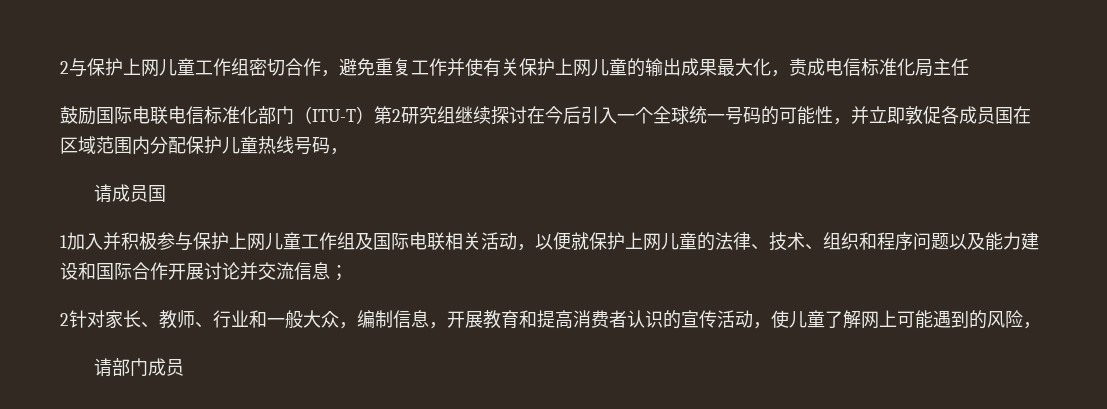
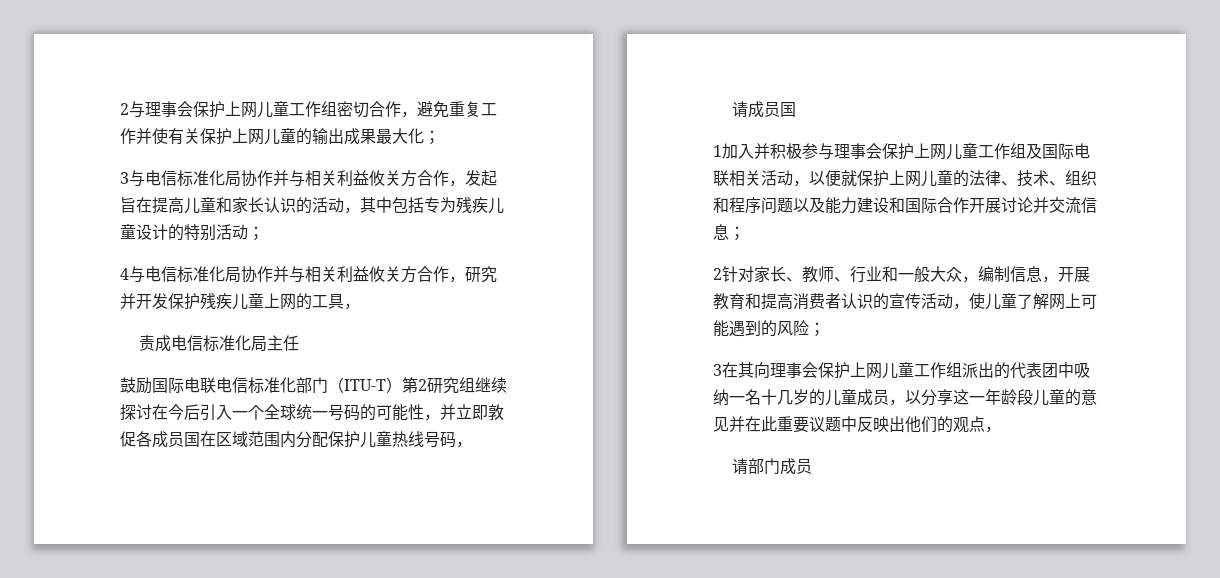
- 2与保护上网儿童工作组密切合作，避免重复工作并使有关保护上网儿童的输出成果最大化，责成电信标准化局主任
+ 2与理事会保护上网儿童工作组密切合作，避免重复工作并使有关保护上网儿童的输出成果最大化；
+ 3与电信标准化局协作并与相关利益攸关方合作，发起旨在提高儿童和家长认识的活动，其中包括专为残疾儿童设计的特别活动；
+ 4与电信标准化局协作并与相关利益攸关方合作，研究并开发保护残疾儿童上网的工具，
+ 责成电信标准化局主任
- 1加入并积极参与保护上网儿童工作组及国际电联相关活动，以便就保护上网儿童的法律、技术、组织和程序问题以及能力建设和国际合作开展讨论并交流信息；
+ 1加入并积极参与理事会保护上网儿童工作组及国际电联相关活动，以便就保护上网儿童的法律、技术、组织和程序问题以及能力建设和国际合作开展讨论并交流信息；
- 2针对家长、教师、行业和一般大众，编制信息，开展教育和提高消费者认识的宣传活动，使儿童了解网上可能遇到的风险，
+ 2针对家长、教师、行业和一般大众，编制信息，开展教育和提高消费者认识的宣传活动，使儿童了解网上可能遇到的风险；
+ 3在其向理事会保护上网儿童工作组派出的代表团中吸纳一名十几岁的儿童成员，以分享这一年龄段儿童的意见并在此重要议题中反映出他们的观点，

